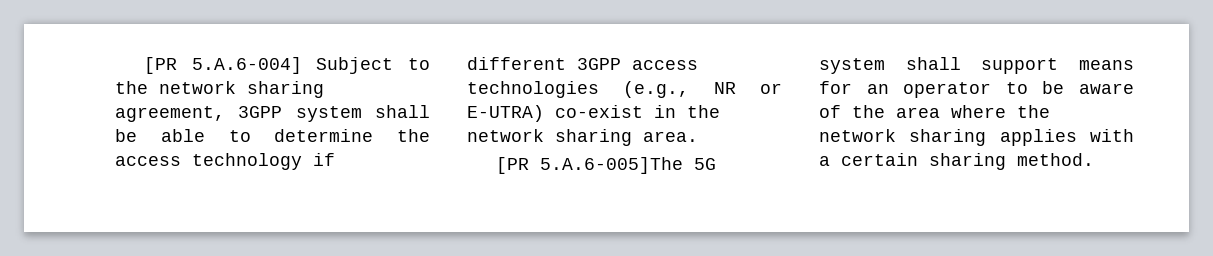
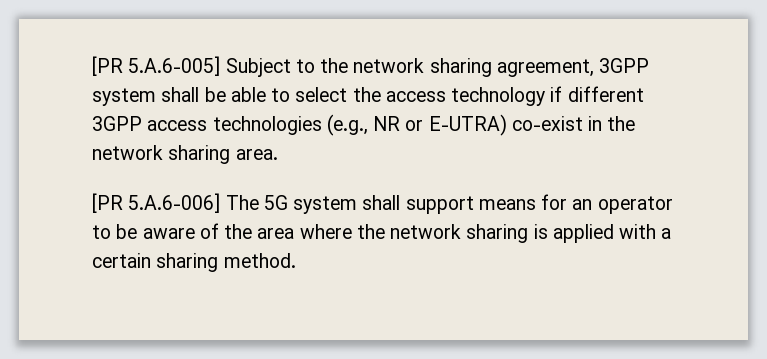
- [PR 5.A.6-004] Subject to the network sharing agreement, 3GPP system shall be able to determine the access technology if different 3GPP access technologies (e.g., NR or E-UTRA) co-exist in the network sharing area.
+ [PR 5.A.6-005] Subject to the network sharing agreement, 3GPP system shall be able to select the access technology if different 3GPP access technologies (e.g., NR or E-UTRA) co-exist in the network sharing area.
- [PR 5.A.6-005]The 5G system shall support means for an operator to be aware of the area where the network sharing applies with a certain sharing method.
+ [PR 5.A.6-006] The 5G system shall support means for an operator to be aware of the area where the network sharing is applied with a certain sharing method.

